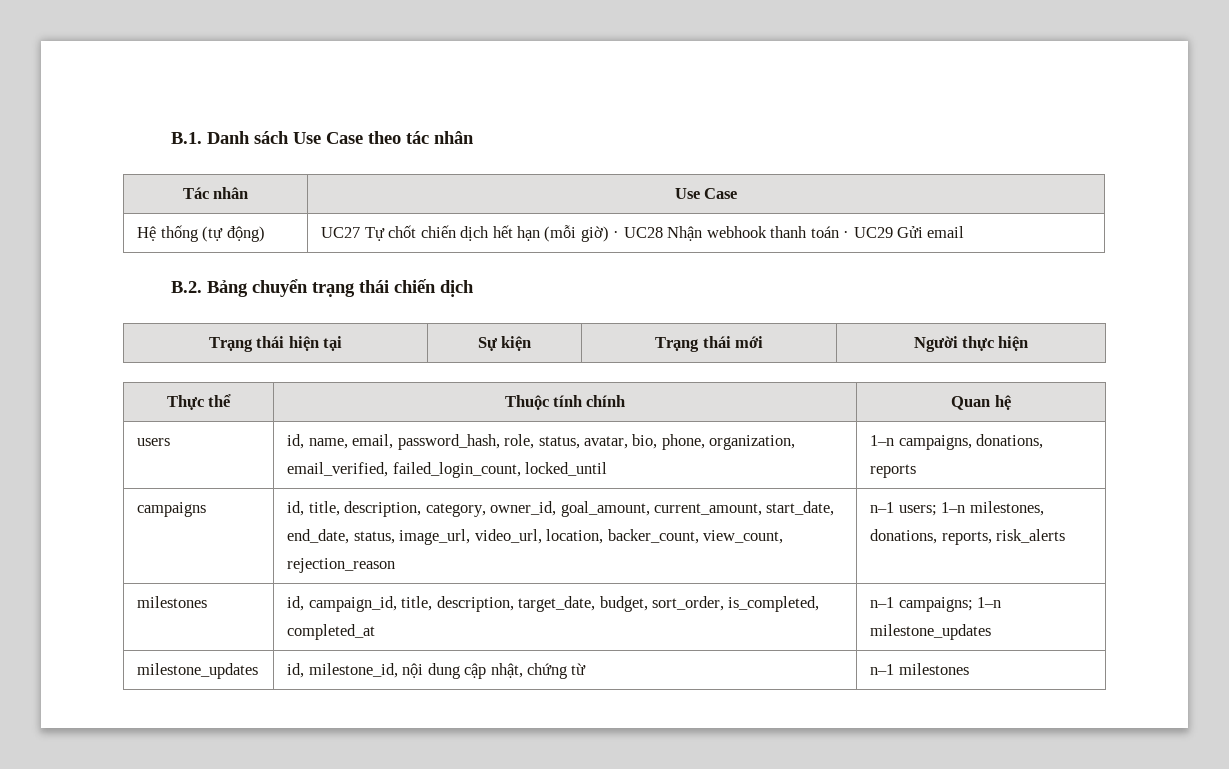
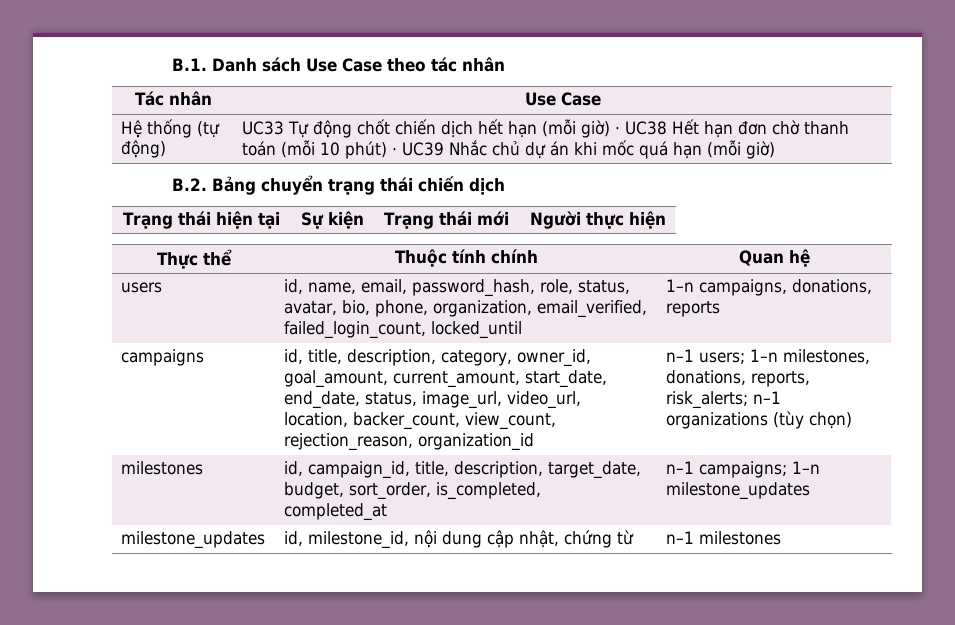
- Hệ thống (tự động) | UC27 Tự chốt chiến dịch hết hạn (mỗi giờ) · UC28 Nhận webhook thanh toán · UC29 Gửi email
+ Hệ thống (tự động) | UC33 Tự động chốt chiến dịch hết hạn (mỗi giờ) · UC38 Hết hạn đơn chờ thanh toán (mỗi 10 phút) · UC39 Nhắc chủ dự án khi mốc quá hạn (mỗi giờ)
- campaigns | id, title, description, category, owner_id, goal_amount, current_amount, start_date, end_date, status, image_url, video_url, location, backer_count, view_count, rejection_reason | n–1 users; 1–n milestones, donations, reports, risk_alerts
+ campaigns | id, title, description, category, owner_id, goal_amount, current_amount, start_date, end_date, status, image_url, video_url, location, backer_count, view_count, rejection_reason, organization_id | n–1 users; 1–n milestones, donations, reports, risk_alerts; n–1 organizations (tùy chọn)

